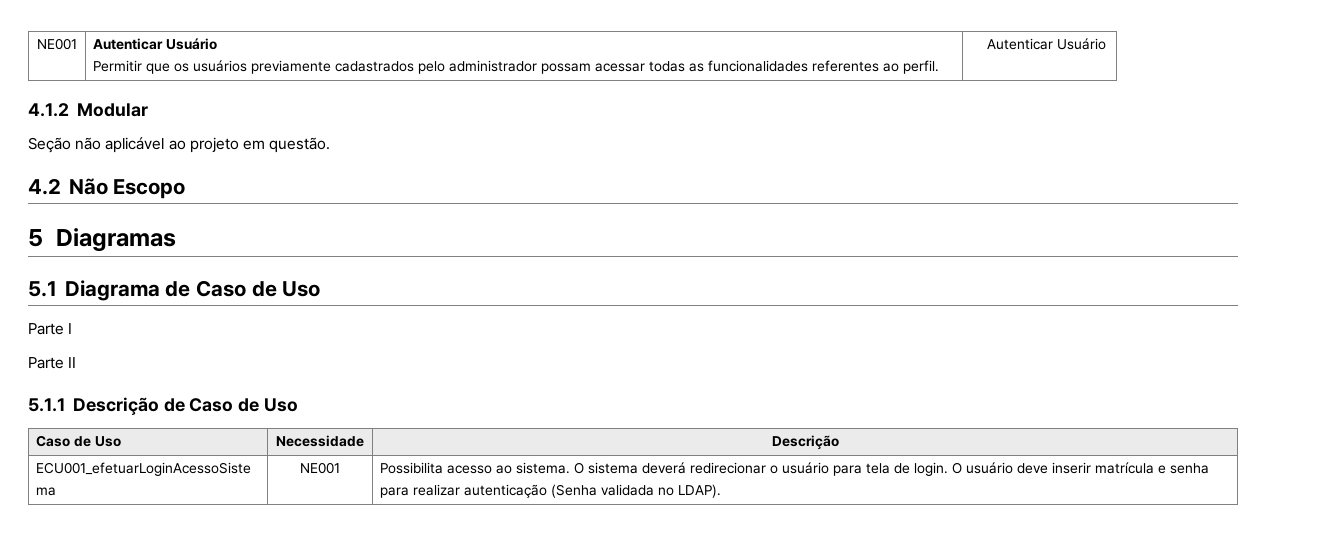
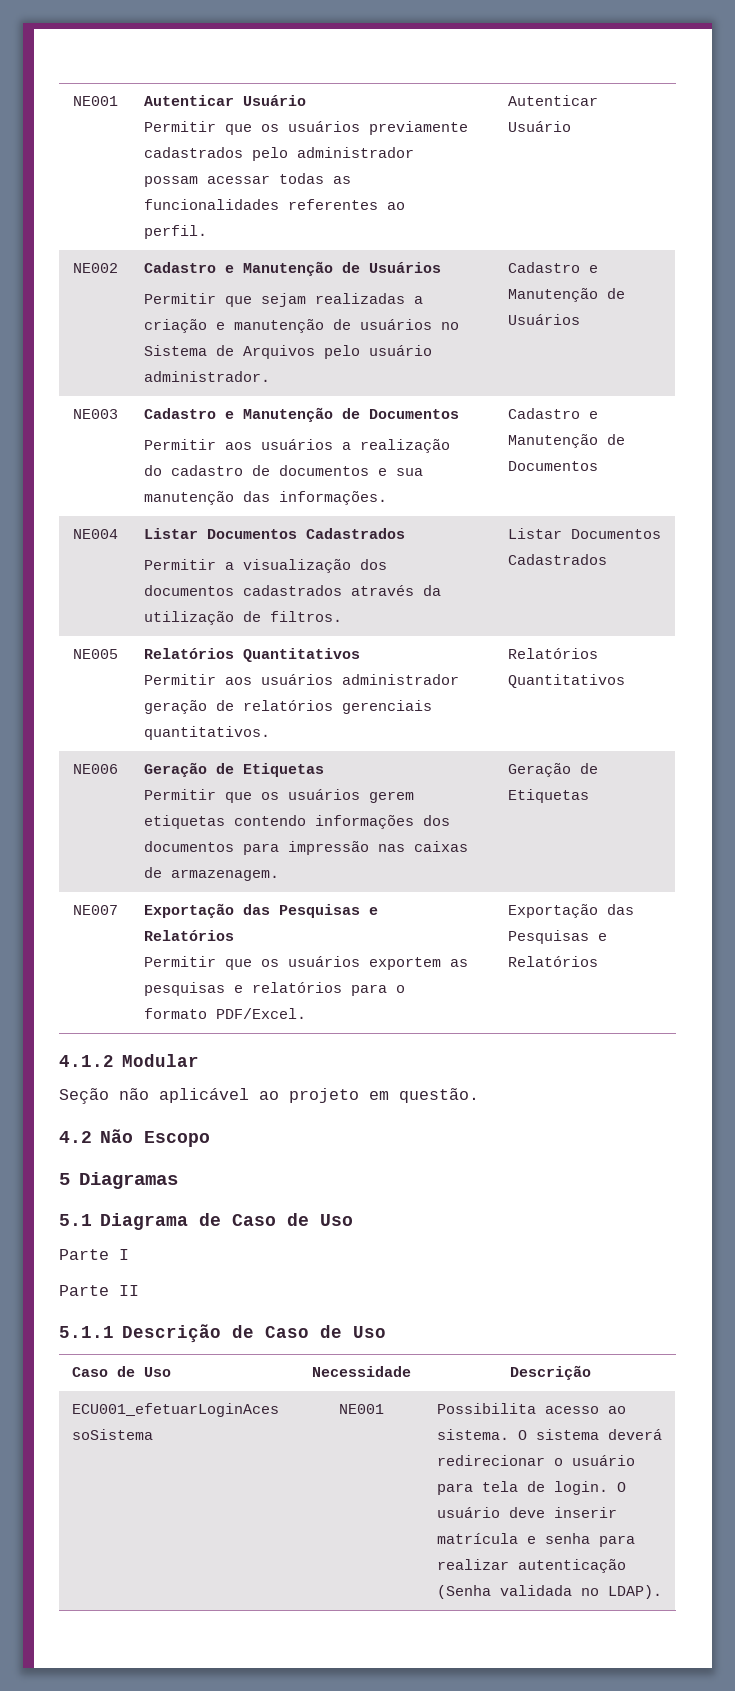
+ NE002 | Cadastro e Manutenção de Usuários
+ Permitir que sejam realizadas a criação e manutenção de usuários no Sistema de Arquivos pelo usuário administrador. | Cadastro e Manutenção de Usuários
+ NE003 | Cadastro e Manutenção de Documentos
+ Permitir aos usuários a realização do cadastro de documentos e sua manutenção das informações. | Cadastro e Manutenção de Documentos
+ NE004 | Listar Documentos Cadastrados
+ Permitir a visualização dos documentos cadastrados através da utilização de filtros. | Listar Documentos Cadastrados
+ NE005 | Relatórios Quantitativos
+ Permitir aos usuários administrador geração de relatórios gerenciais quantitativos. | Relatórios Quantitativos
+ NE006 | Geração de Etiquetas
+ Permitir que os usuários gerem etiquetas contendo informações dos documentos para impressão nas caixas de armazenagem. | Geração de Etiquetas
+ NE007 | Exportação das Pesquisas e Relatórios
+ Permitir que os usuários exportem as pesquisas e relatórios para o formato PDF/Excel. | Exportação das Pesquisas e Relatórios

